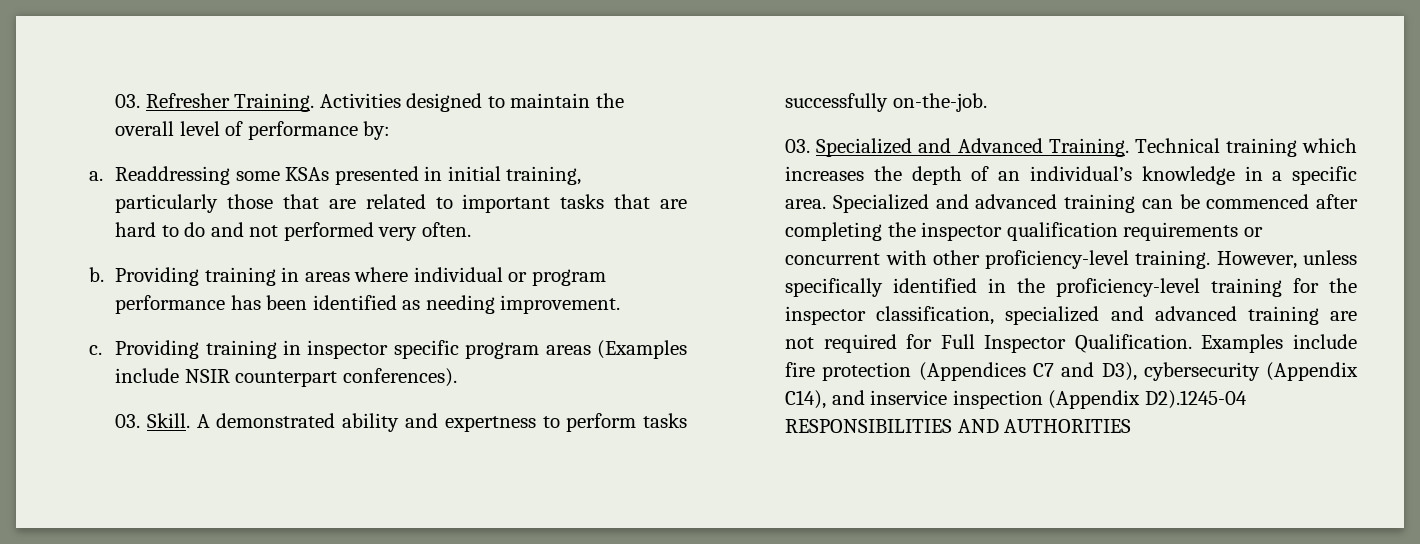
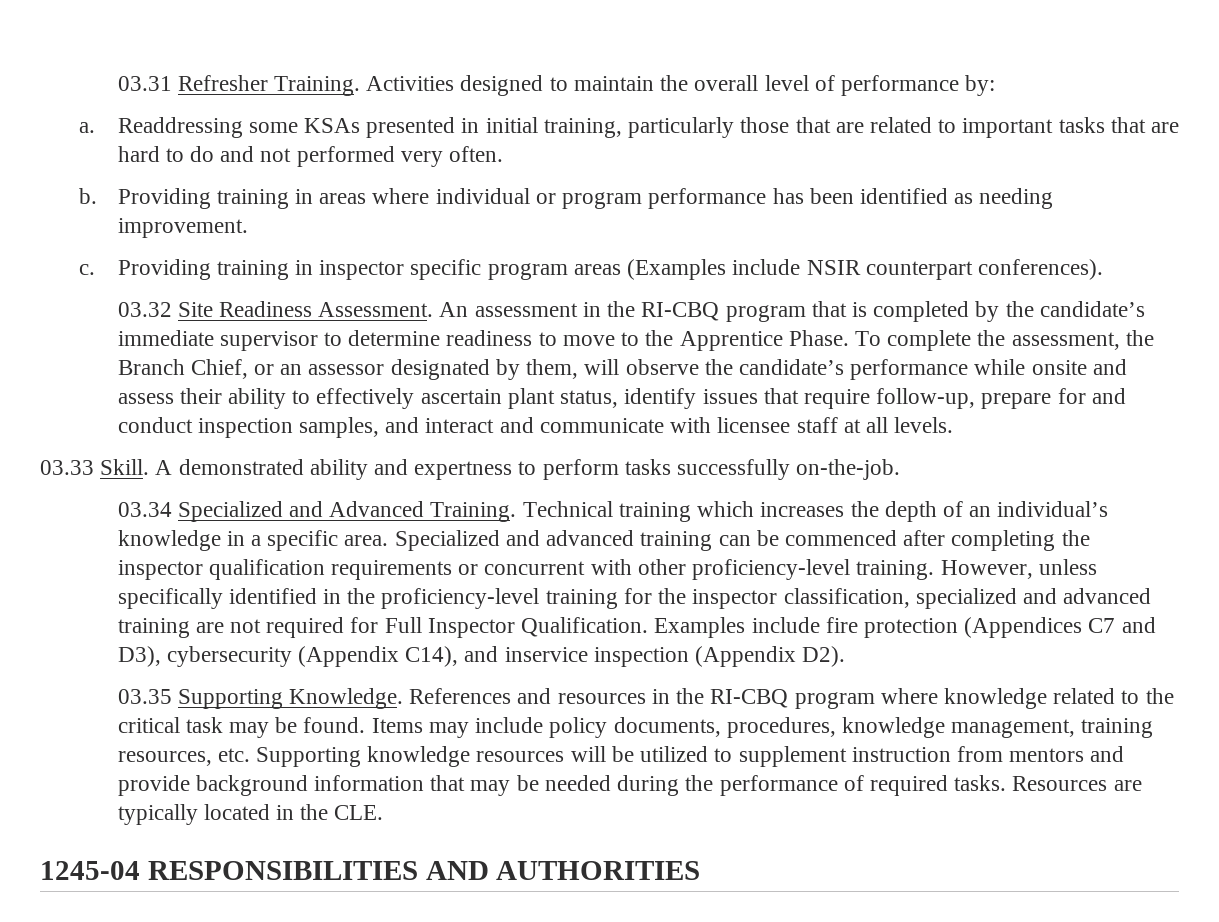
- 03. Refresher Training.
+ 03.31 Refresher Training.
- 03. Skill.
+ 03.32 Site Readiness Assessment. An assessment in the RI-CBQ program that is completed by the candidate’s immediate supervisor to determine readiness to move to the Apprentice Phase. To complete the assessment, the Branch Chief, or an assessor designated by them, will observe the candidate’s performance while onsite and assess their ability to effectively ascertain plant status, identify issues that require follow-up, prepare for and conduct inspection samples, and interact and communicate with licensee staff at all levels.
+ 03.33 Skill.
- 03. Specialized and Advanced Training.
+ 03.34 Specialized and Advanced Training.
- Examples include fire protection (Appendices C7 and D3), cybersecurity (Appendix C14), and inservice inspection (Appendix D2).1245-04 RESPONSIBILITIES AND AUTHORITIES
+ Examples include fire protection (Appendices C7 and D3), cybersecurity (Appendix C14), and inservice inspection (Appendix D2).
+ 03.35 Supporting Knowledge. References and resources in the RI-CBQ program where knowledge related to the critical task may be found. Items may include policy documents, procedures, knowledge management, training resources, etc. Supporting knowledge resources will be utilized to supplement instruction from mentors and provide background information that may be needed during the performance of required tasks. Resources are typically located in the CLE.
+ 1245-04 RESPONSIBILITIES AND AUTHORITIES

